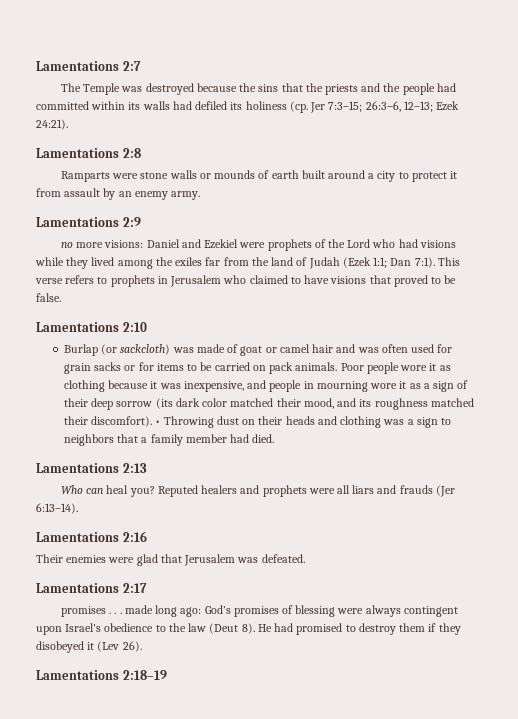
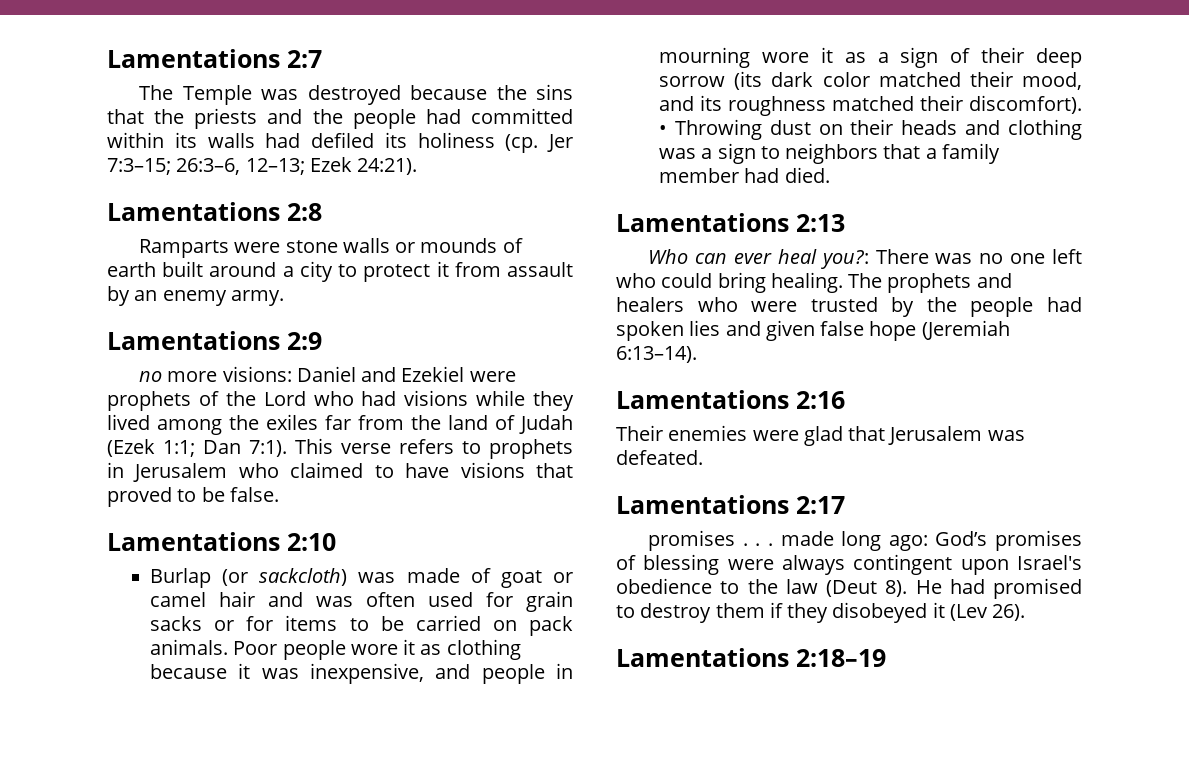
- Who can heal you? Reputed healers and prophets were all liars and frauds (Jer 6:13–14).
+ Who can ever heal you?: There was no one left who could bring healing. The prophets and healers who were trusted by the people had spoken lies and given false hope (Jeremiah 6:13–14).

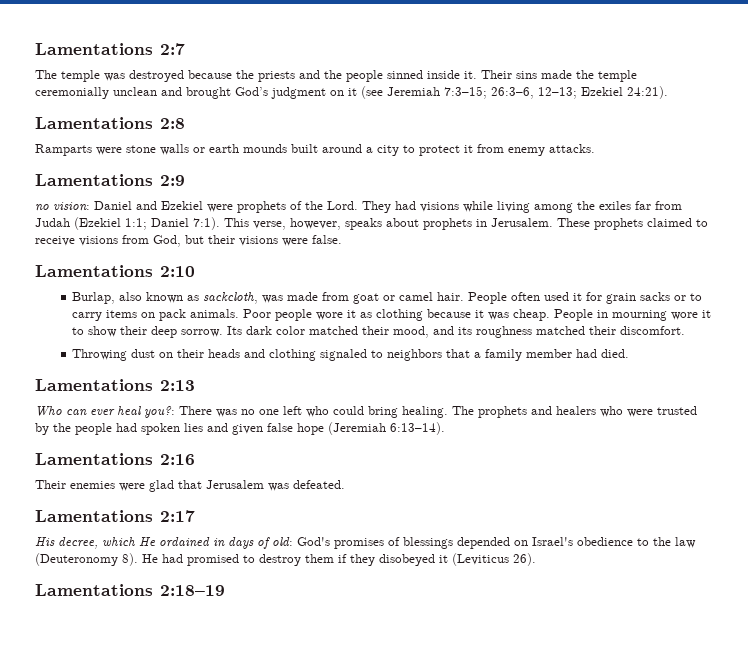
- The Temple was destroyed because the sins that the priests and the people had committed within its walls had defiled its holiness (cp. Jer 7:3–15; 26:3–6, 12–13; Ezek 24:21).
+ The temple was destroyed because the priests and the people sinned inside it. Their sins made the temple ceremonially unclean and brought God’s judgment on it (see Jeremiah 7:3–15; 26:3–6, 12–13; Ezekiel 24:21).
- Ramparts were stone walls or mounds of earth built around a city to protect it from assault by an enemy army.
+ Ramparts were stone walls or earth mounds built around a city to protect it from enemy attacks.
- no more visions: Daniel and Ezekiel were prophets of the Lord who had visions while they lived among the exiles far from the land of Judah (Ezek 1:1; Dan 7:1). This verse refers to prophets in Jerusalem who claimed to have visions that proved to be false.
+ no vision: Daniel and Ezekiel were prophets of the Lord. They had visions while living among the exiles far from Judah (Ezekiel 1:1; Daniel 7:1). This verse, however, speaks about prophets in Jerusalem. These prophets claimed to receive visions from God, but their visions were false.
  Lamentations 2:10
- Burlap (or sackcloth) was made of goat or camel hair and was often used for grain sacks or for items to be carried on pack animals.
+ Burlap, also known as sackcloth, was made from goat or camel hair. People often used it for grain sacks or to carry items on pack animals.
- Poor people wore it as clothing because it was inexpensive, and people in mourning wore it as a sign of their deep sorrow (its dark color matched their mood, and its roughness matched their discomfort). • Throwing dust on their heads and clothing was a sign to neighbors that a family member had died.
+ Poor people wore it as clothing because it was cheap. People in mourning wore it to show their deep sorrow. Its dark color matched their mood, and its roughness matched their discomfort.
+ Throwing dust on their heads and clothing signaled to neighbors that a family member had died.
- promises . . . made long ago: God’s promises of blessing were always contingent upon Israel's obedience to the law (Deut 8).
+ His decree, which He ordained in days of old: God's promises of blessings depended on Israel's obedience to the law (Deuteronomy 8).
- He had promised to destroy them if they disobeyed it (Lev 26).
+ He had promised to destroy them if they disobeyed it (Leviticus 26).

